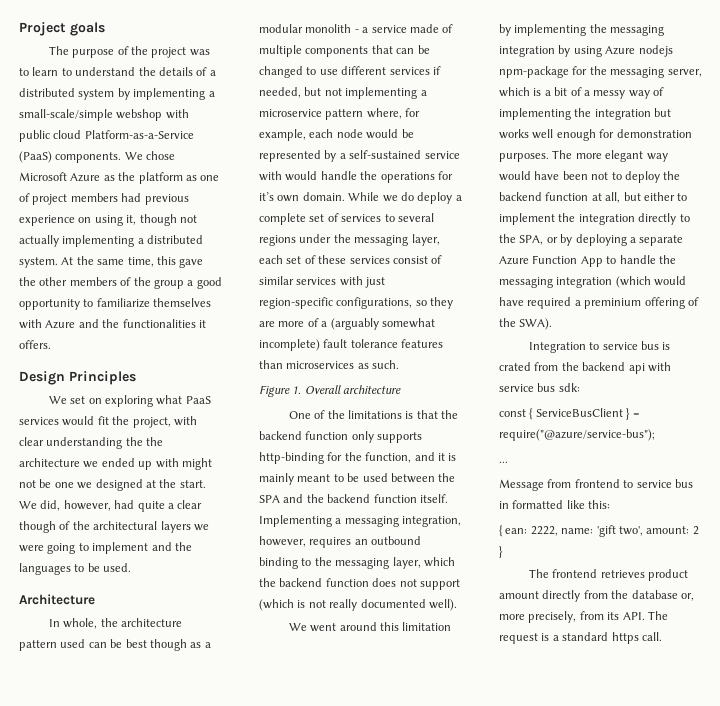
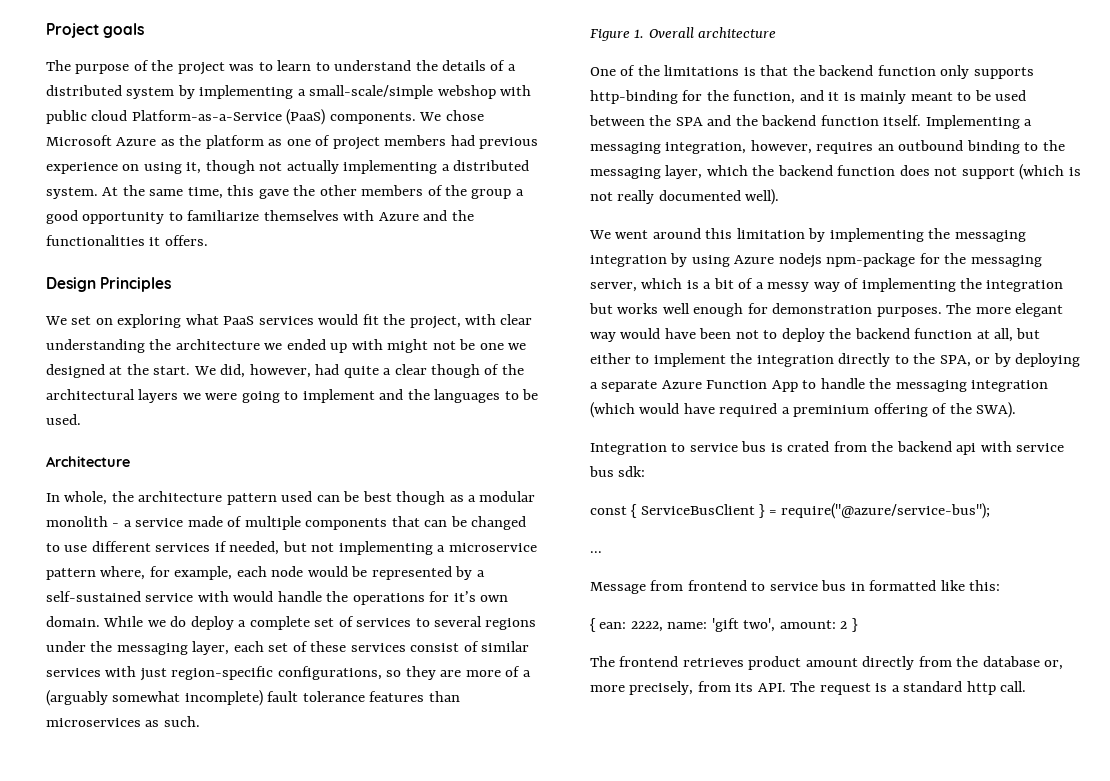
- We set on exploring what PaaS services would fit the project, with clear understanding the the architecture we ended up with might not be one we designed at the start.
+ We set on exploring what PaaS services would fit the project, with clear understanding the architecture we ended up with might not be one we designed at the start.
- The frontend retrieves product amount directly from the database or, more precisely, from its API. The request is a standard https call.
+ The frontend retrieves product amount directly from the database or, more precisely, from its API. The request is a standard http call.

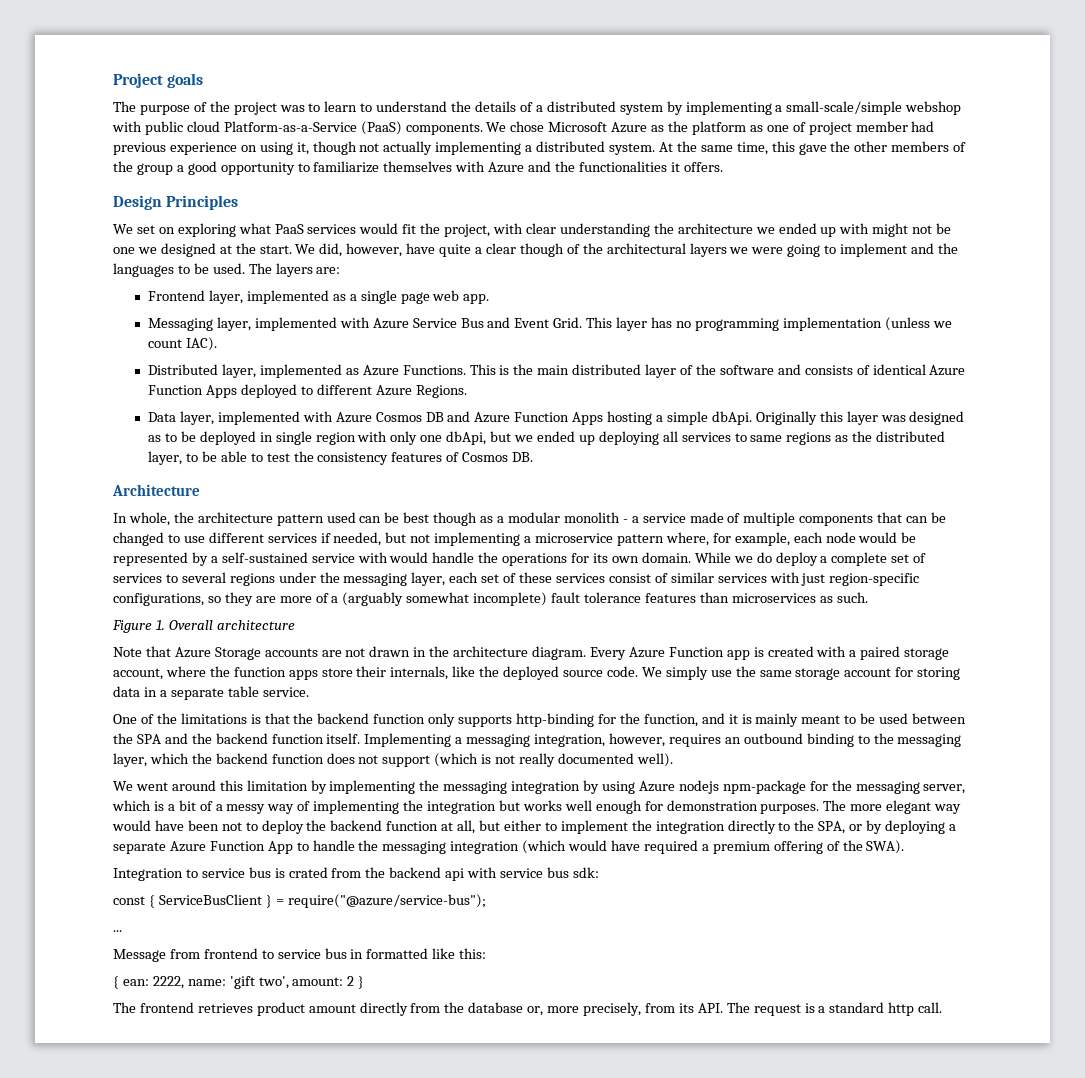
- We chose Microsoft Azure as the platform as one of project members had previous experience on using it, though not actually implementing a distributed system.
+ We chose Microsoft Azure as the platform as one of project member had previous experience on using it, though not actually implementing a distributed system.
- We did, however, had quite a clear though of the architectural layers we were going to implement and the languages to be used.
+ We did, however, have quite a clear though of the architectural layers we were going to implement and the languages to be used. The layers are:
+ Frontend layer, implemented as a single page web app.
+ Messaging layer, implemented with Azure Service Bus and Event Grid. This layer has no programming implementation (unless we count IAC).
+ Distributed layer, implemented as Azure Functions. This is the main distributed layer of the software and consists of identical Azure Function Apps deployed to different Azure Regions.
+ Data layer, implemented with Azure Cosmos DB and Azure Function Apps hosting a simple dbApi. Originally this layer was designed as to be deployed in single region with only one dbApi, but we ended up deploying all services to same regions as the distributed layer, to be able to test the consistency features of Cosmos DB.
- In whole, the architecture pattern used can be best though as a modular monolith - a service made of multiple components that can be changed to use different services if needed, but not implementing a microservice pattern where, for example, each node would be represented by a self-sustained service with would handle the operations for it’s own domain.
+ In whole, the architecture pattern used can be best though as a modular monolith - a service made of multiple components that can be changed to use different services if needed, but not implementing a microservice pattern where, for example, each node would be represented by a self-sustained service with would handle the operations for its own domain.
+ Note that Azure Storage accounts are not drawn in the architecture diagram. Every Azure Function app is created with a paired storage account, where the function apps store their internals, like the deployed source code. We simply use the same storage account for storing data in a separate table service.
- The more elegant way would have been not to deploy the backend function at all, but either to implement the integration directly to the SPA, or by deploying a separate Azure Function App to handle the messaging integration (which would have required a preminium offering of the SWA).
+ The more elegant way would have been not to deploy the backend function at all, but either to implement the integration directly to the SPA, or by deploying a separate Azure Function App to handle the messaging integration (which would have required a premium offering of the SWA).

